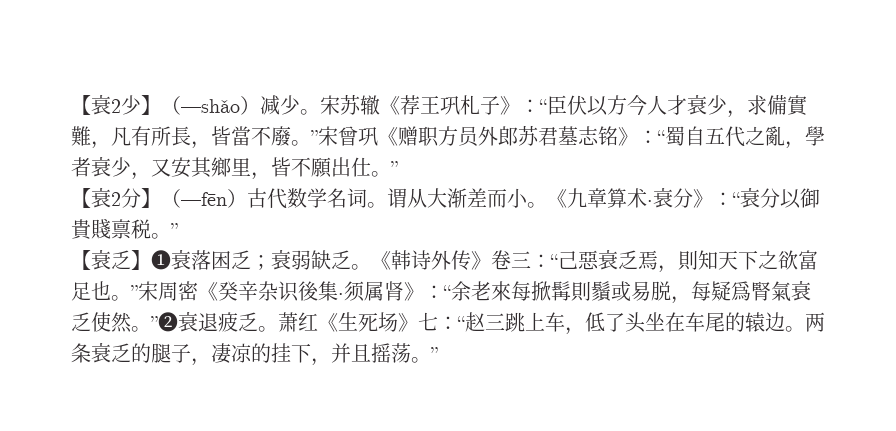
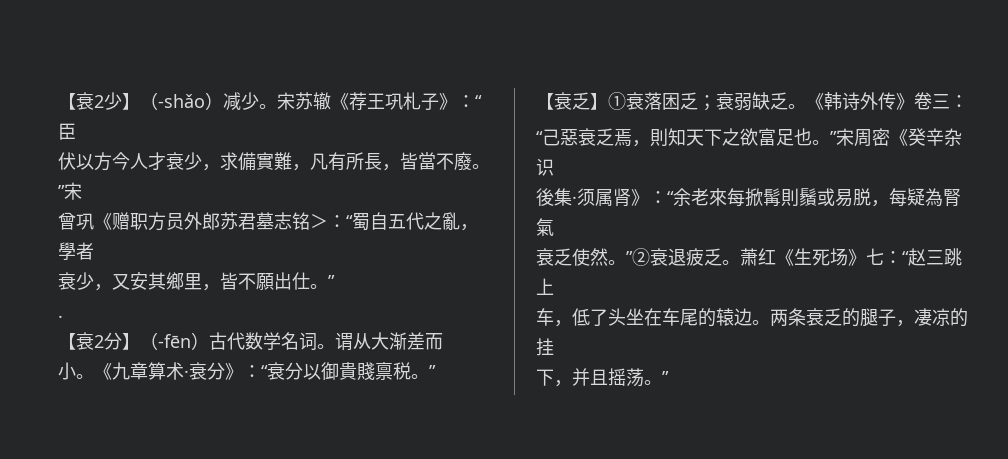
- 【衰2少】（—shǎo）减少。
+ 【衰2少】（-shǎo）减少。
- 宋苏辙《荐王巩札子》：“臣伏以方今人才衰少，求備實難，凡有所長，皆當不廢。”宋曾巩《赠职方员外郎苏君墓志铭》：“蜀自五代之亂，學者衰少，又安其鄉里，皆不願出仕。”
+ 宋苏辙《荐王巩札子》：“臣
+ 伏以方今人才衰少，求備實難，凡有所長，皆當不廢。”宋
+ 曾巩《赠职方员外郎苏君墓志铭＞：“蜀自五代之亂，學者
+ 衰少，又安其鄉里，皆不願出仕。”
+ .
- 【衰2分】（—fēn）古代数学名词。
+ 【衰2分】（-fēn）古代数学名词。
- 谓从大渐差而小。
+ 谓从大渐差而
+ 小。
- 【衰乏】❶衰落困乏；衰弱缺乏。
+ 【衰乏】①衰落困乏；衰弱缺乏。
- 《韩诗外传》卷三：“己惡衰乏焉，則知天下之欲富足也。”宋周密《癸辛杂识後集·须属肾》：“余老來每掀髯則鬚或易脱，每疑爲腎氣衰乏使然。”❷衰退疲乏。
+ 《韩诗外传》卷三：
+ “己惡衰乏焉，則知天下之欲富足也。”宋周密《癸辛杂识
+ 後集·须属肾》：“余老來每掀髯則鬚或易脱，每疑為腎氣
+ 衰乏使然。”②衰退疲乏。
- 萧红《生死场》七：“赵三跳上车，低了头坐在车尾的辕边。
+ 萧红《生死场》七：“赵三跳上
+ 车，低了头坐在车尾的辕边。
- 两条衰乏的腿子，凄凉的挂下，并且摇荡。”
+ 两条衰乏的腿子，凄凉的挂
+ 下，并且摇荡。”

